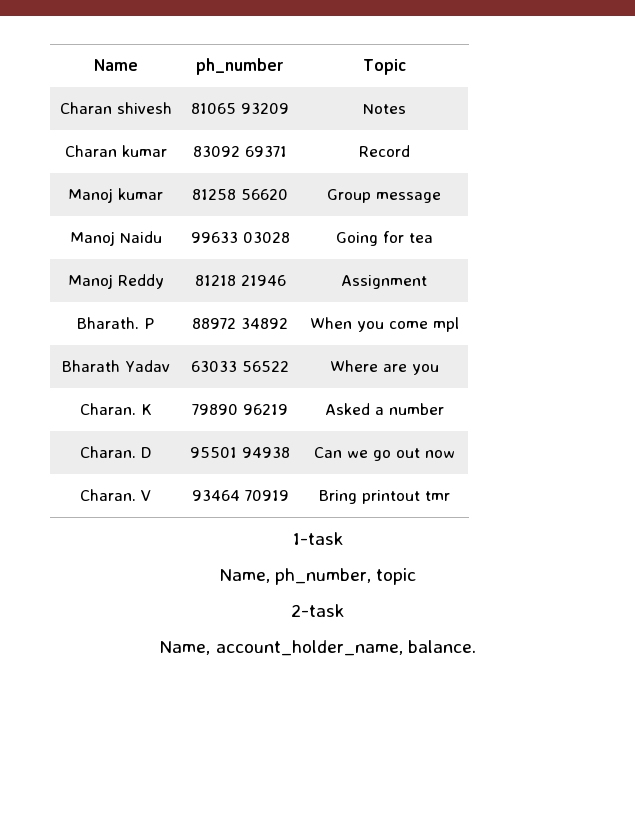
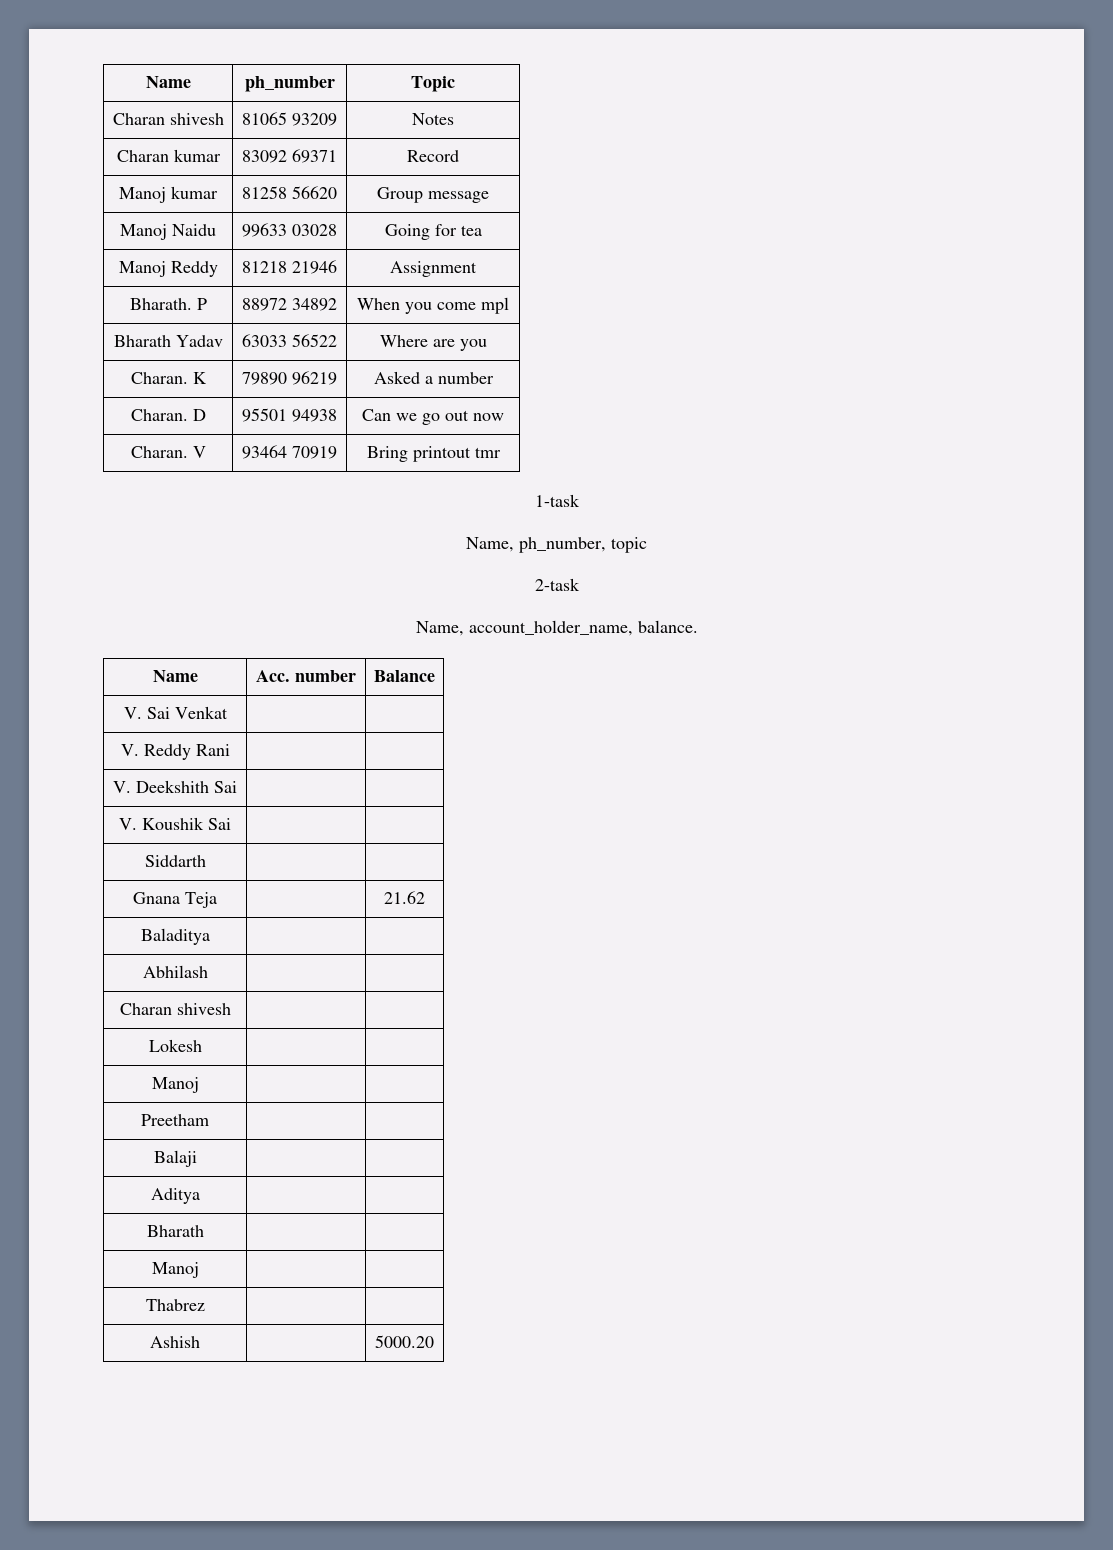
+ Name | Acc. number | Balance
+ V. Sai Venkat | |
+ V. Reddy Rani | |
+ V. Deekshith Sai | |
+ V. Koushik Sai | |
+ Siddarth | |
+ Gnana Teja | | 21.62
+ Baladitya | |
+ Abhilash | |
+ Charan shivesh | |
+ Lokesh | |
+ Manoj | |
+ Preetham | |
+ Balaji | |
+ Aditya | |
+ Bharath | |
+ Manoj | |
+ Thabrez | |
+ Ashish | | 5000.20

